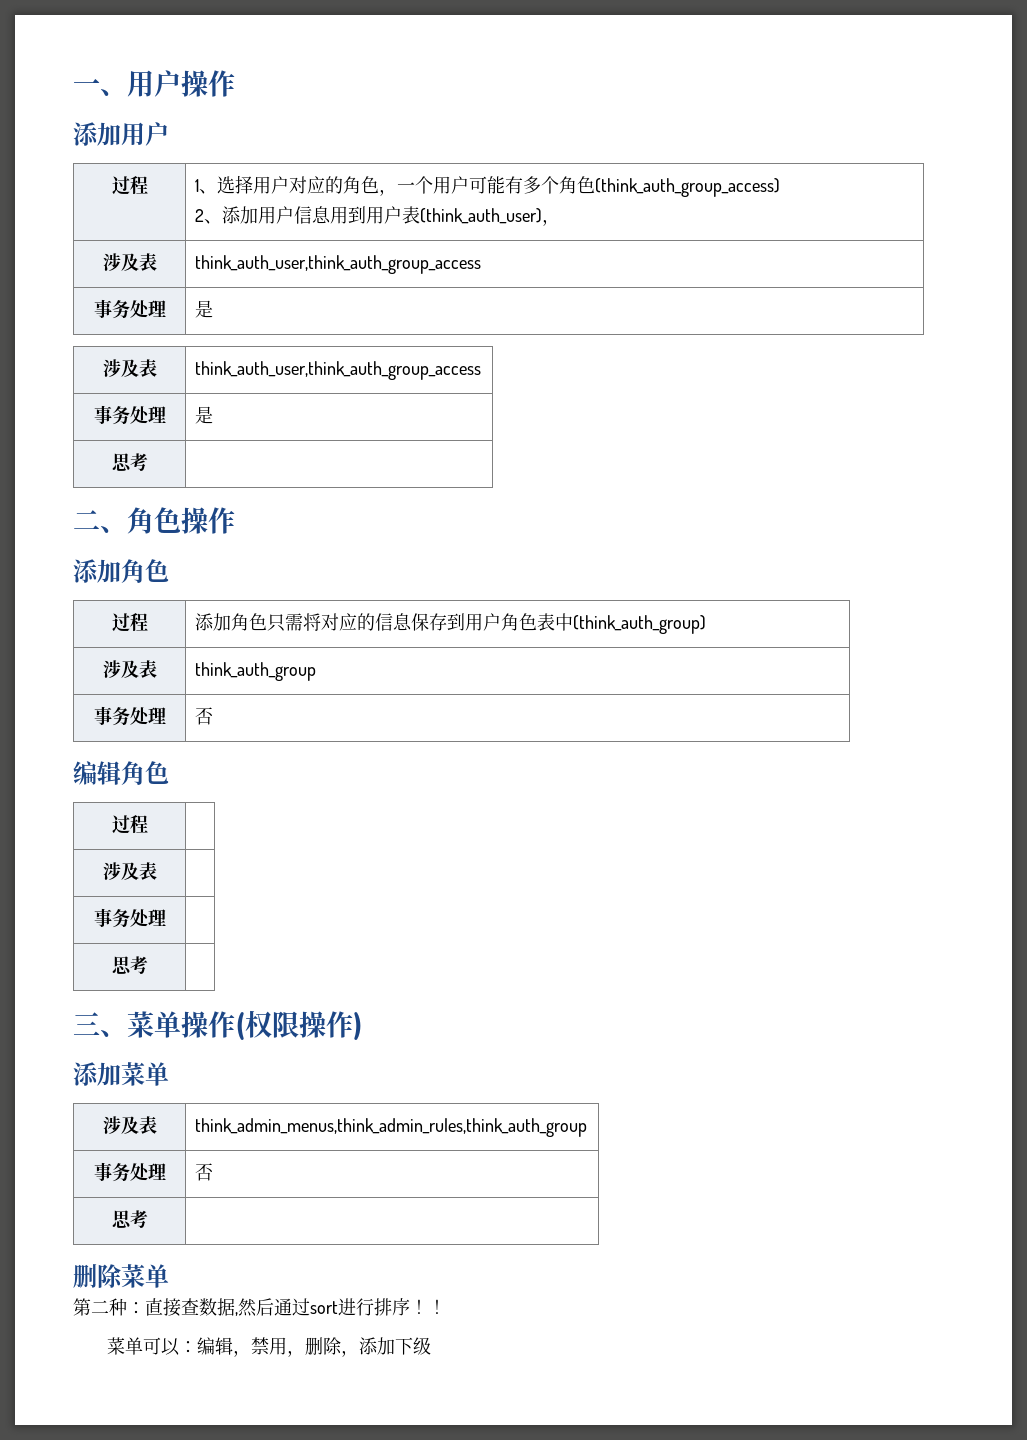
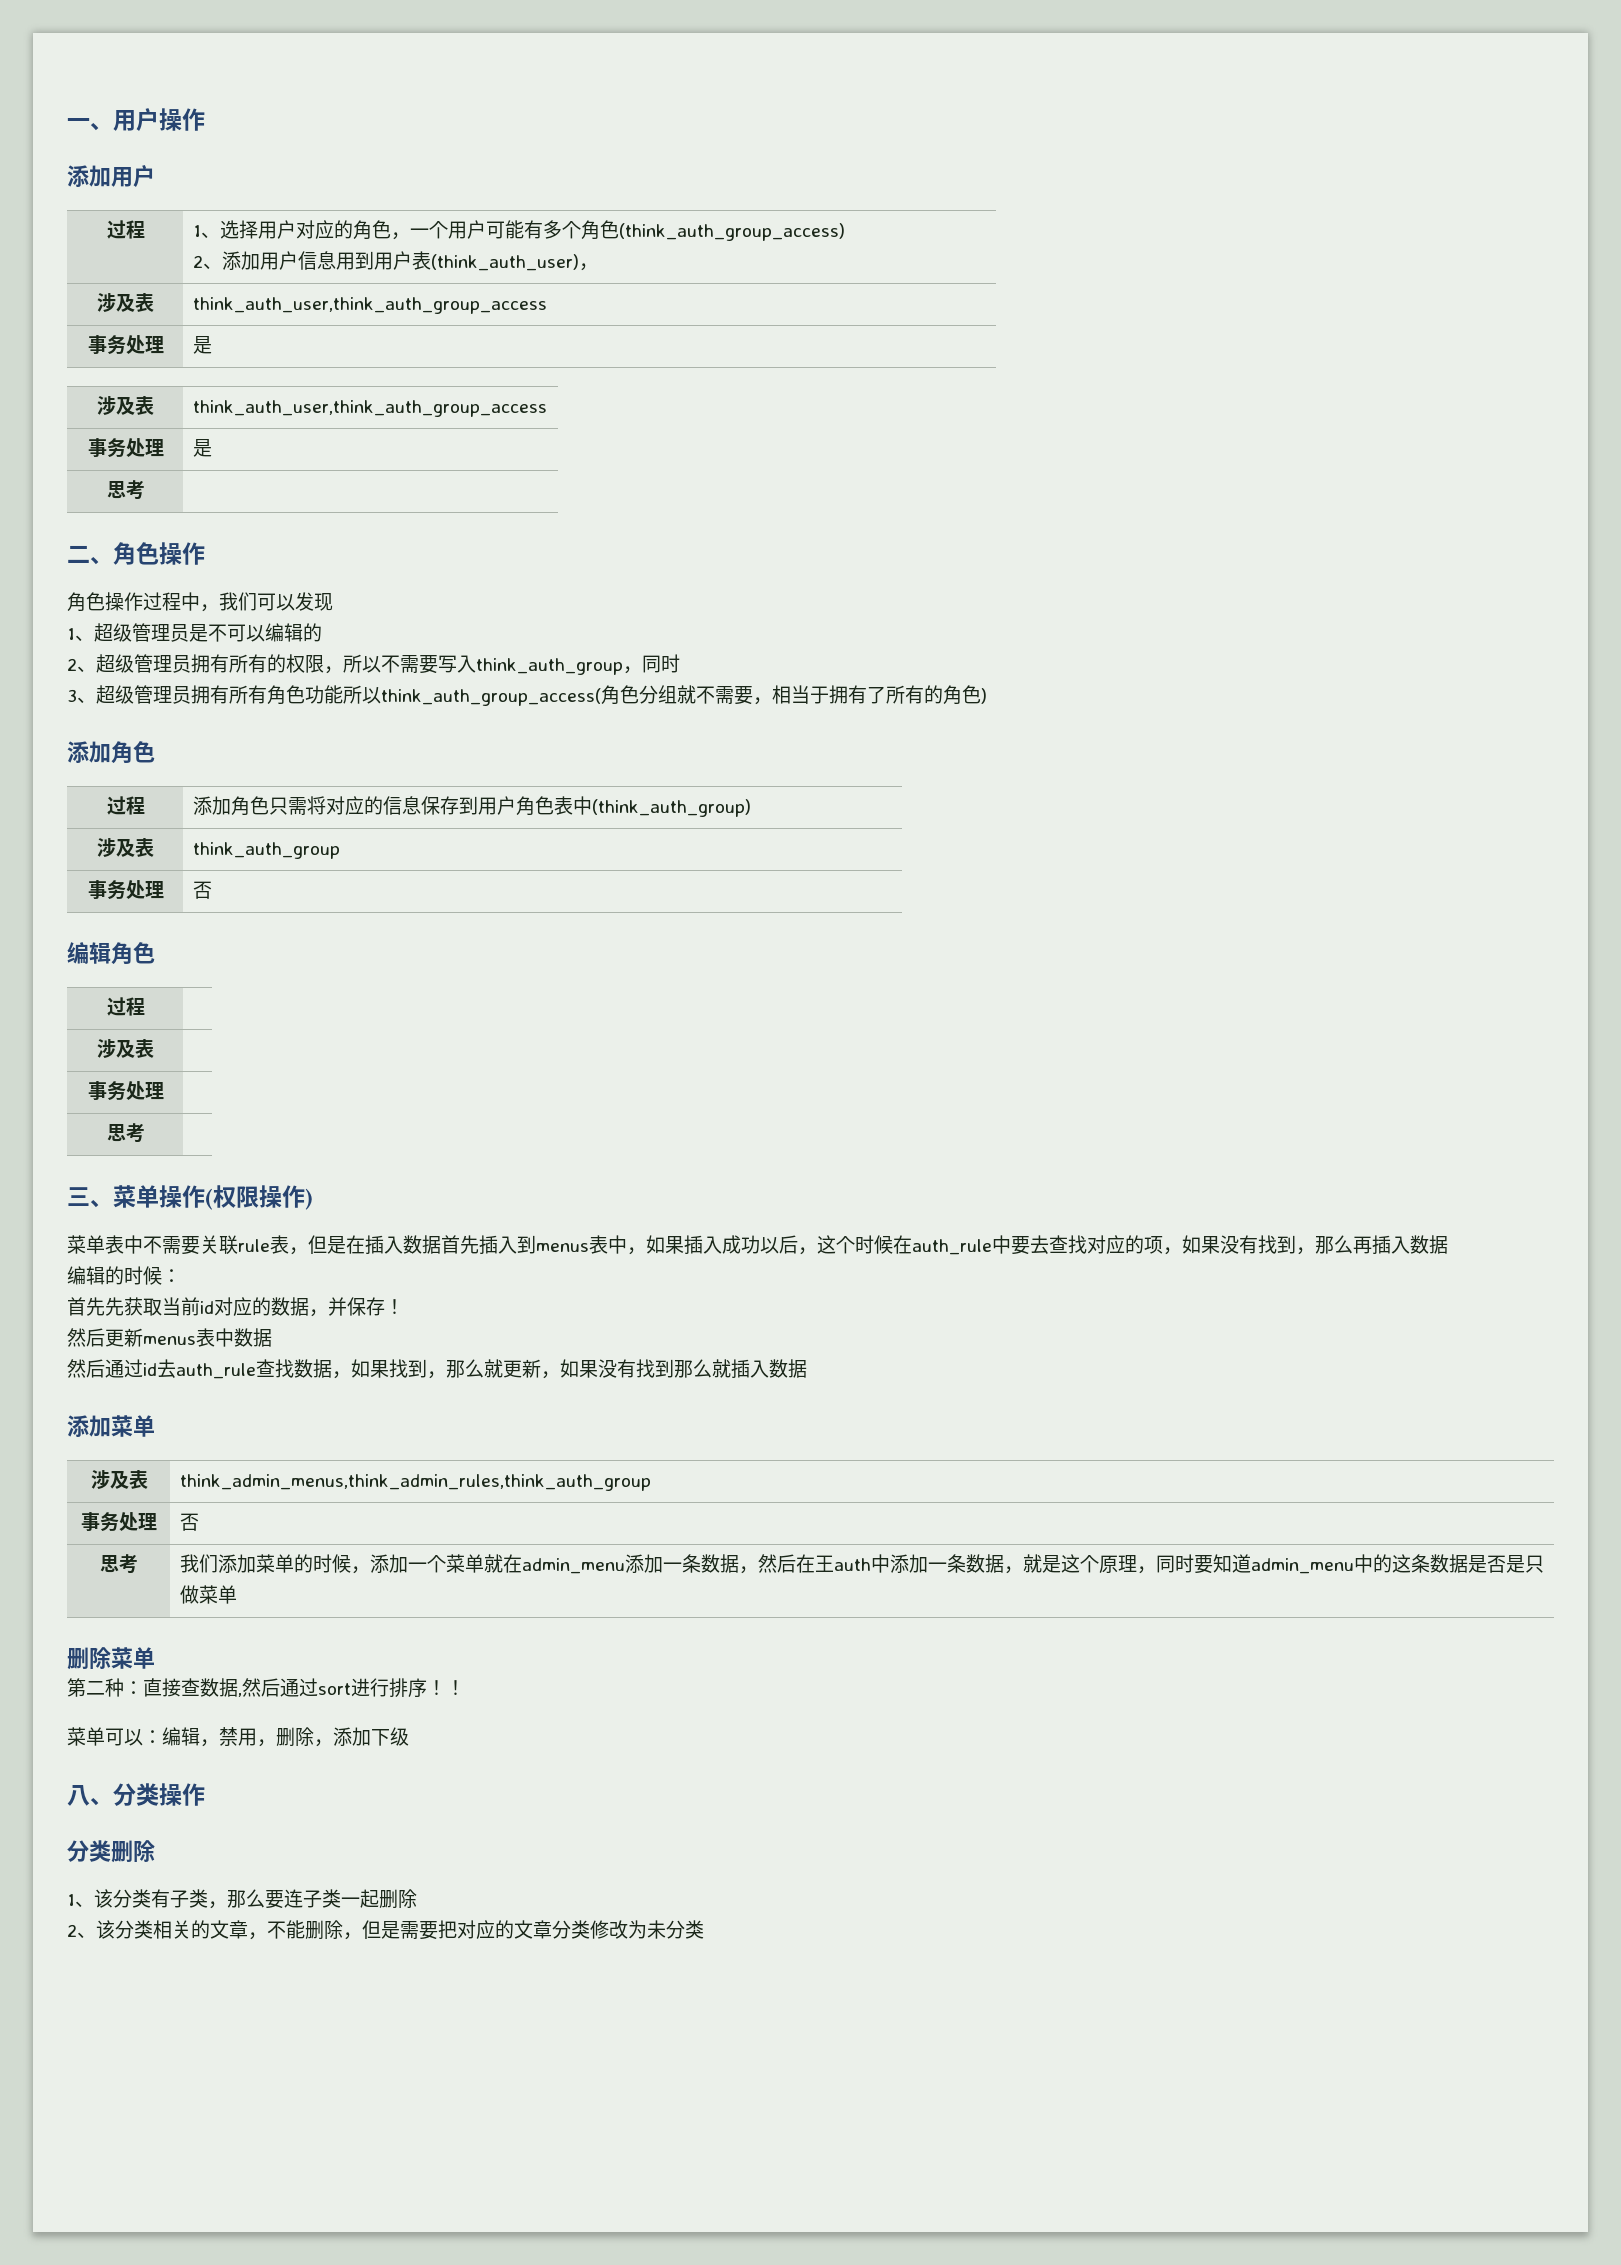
+ 角色操作过程中，我们可以发现
+ 1、超级管理员是不可以编辑的
+ 2、超级管理员拥有所有的权限，所以不需要写入think_auth_group，同时
+ 3、超级管理员拥有所有角色功能所以think_auth_group_access(角色分组就不需要，相当于拥有了所有的角色)
+ 菜单表中不需要关联rule表，但是在插入数据首先插入到menus表中，如果插入成功以后，这个时候在auth_rule中要去查找对应的项，如果没有找到，那么再插入数据
+ 编辑的时候：
+ 首先先获取当前id对应的数据，并保存！
+ 然后更新menus表中数据
+ 然后通过id去auth_rule查找数据，如果找到，那么就更新，如果没有找到那么就插入数据
  涉及表 | think_admin_menus,think_admin_rules,think_auth_group
  事务处理 | 否
- 思考 |
+ 思考 | 我们添加菜单的时候，添加一个菜单就在admin_menu添加一条数据，然后在王auth中添加一条数据，就是这个原理，同时要知道admin_menu中的这条数据是否是只做菜单
+ 八、分类操作
+ 分类删除
+ 1、该分类有子类，那么要连子类一起删除
+ 2、该分类相关的文章，不能删除，但是需要把对应的文章分类修改为未分类

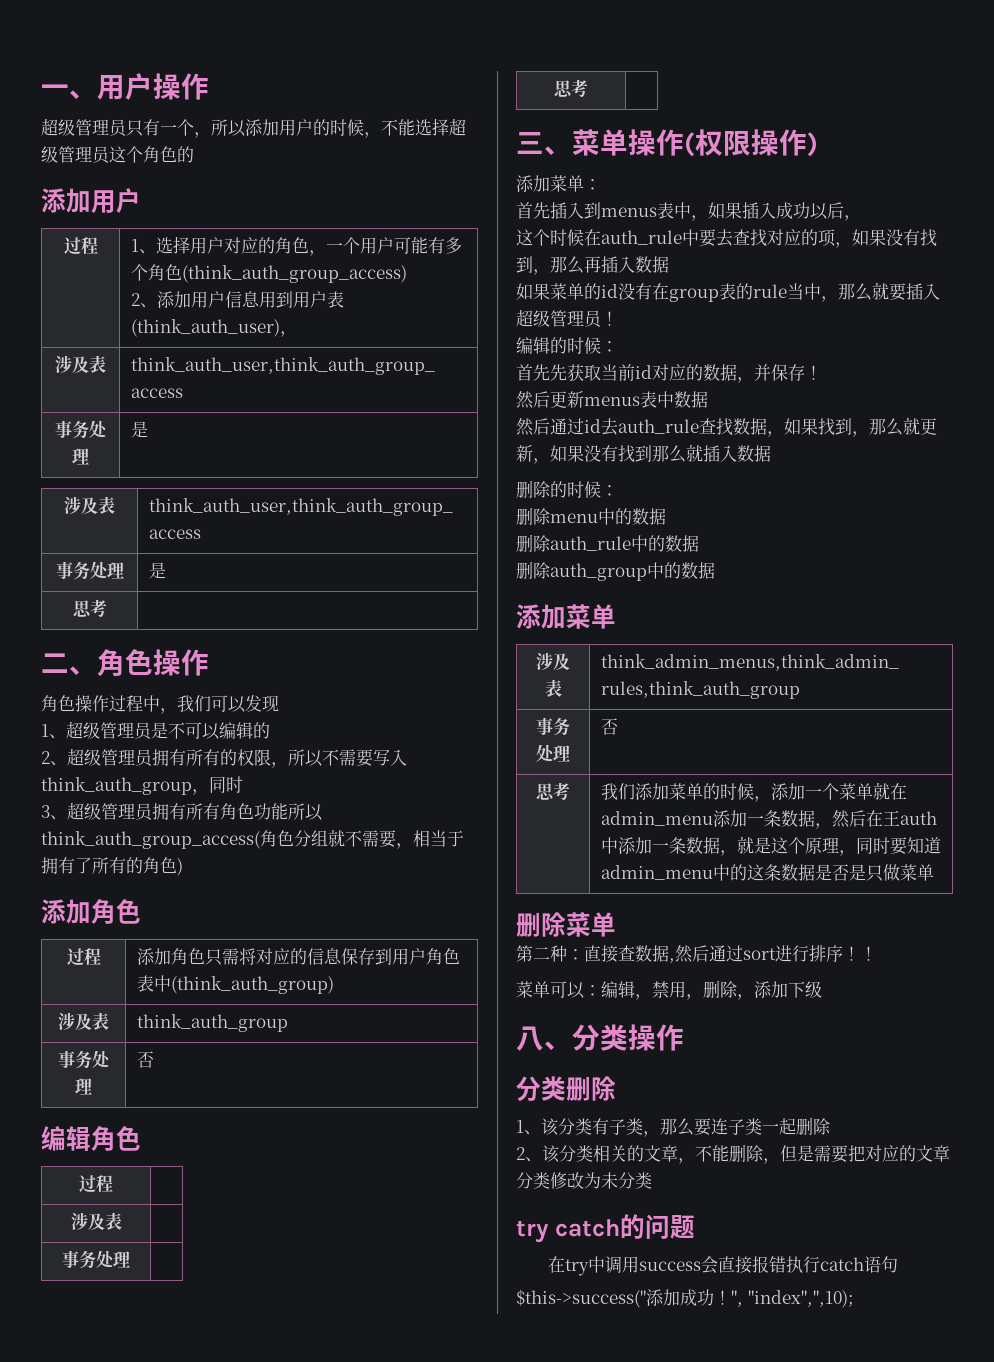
+ 超级管理员只有一个，所以添加用户的时候，不能选择超级管理员这个角色的
- 菜单表中不需要关联rule表，但是在插入数据首先插入到menus表中，如果插入成功以后，这个时候在auth_rule中要去查找对应的项，如果没有找到，那么再插入数据
+ 添加菜单：
+ 首先插入到menus表中，如果插入成功以后，
+ 这个时候在auth_rule中要去查找对应的项，如果没有找到，那么再插入数据
+ 如果菜单的id没有在group表的rule当中，那么就要插入超级管理员！
+ 删除的时候：
+ 删除menu中的数据
+ 删除auth_rule中的数据
+ 删除auth_group中的数据
+ try catch的问题
+ 在try中调用success会直接报错执行catch语句
+ $this->success("添加成功！", "index",'',10);

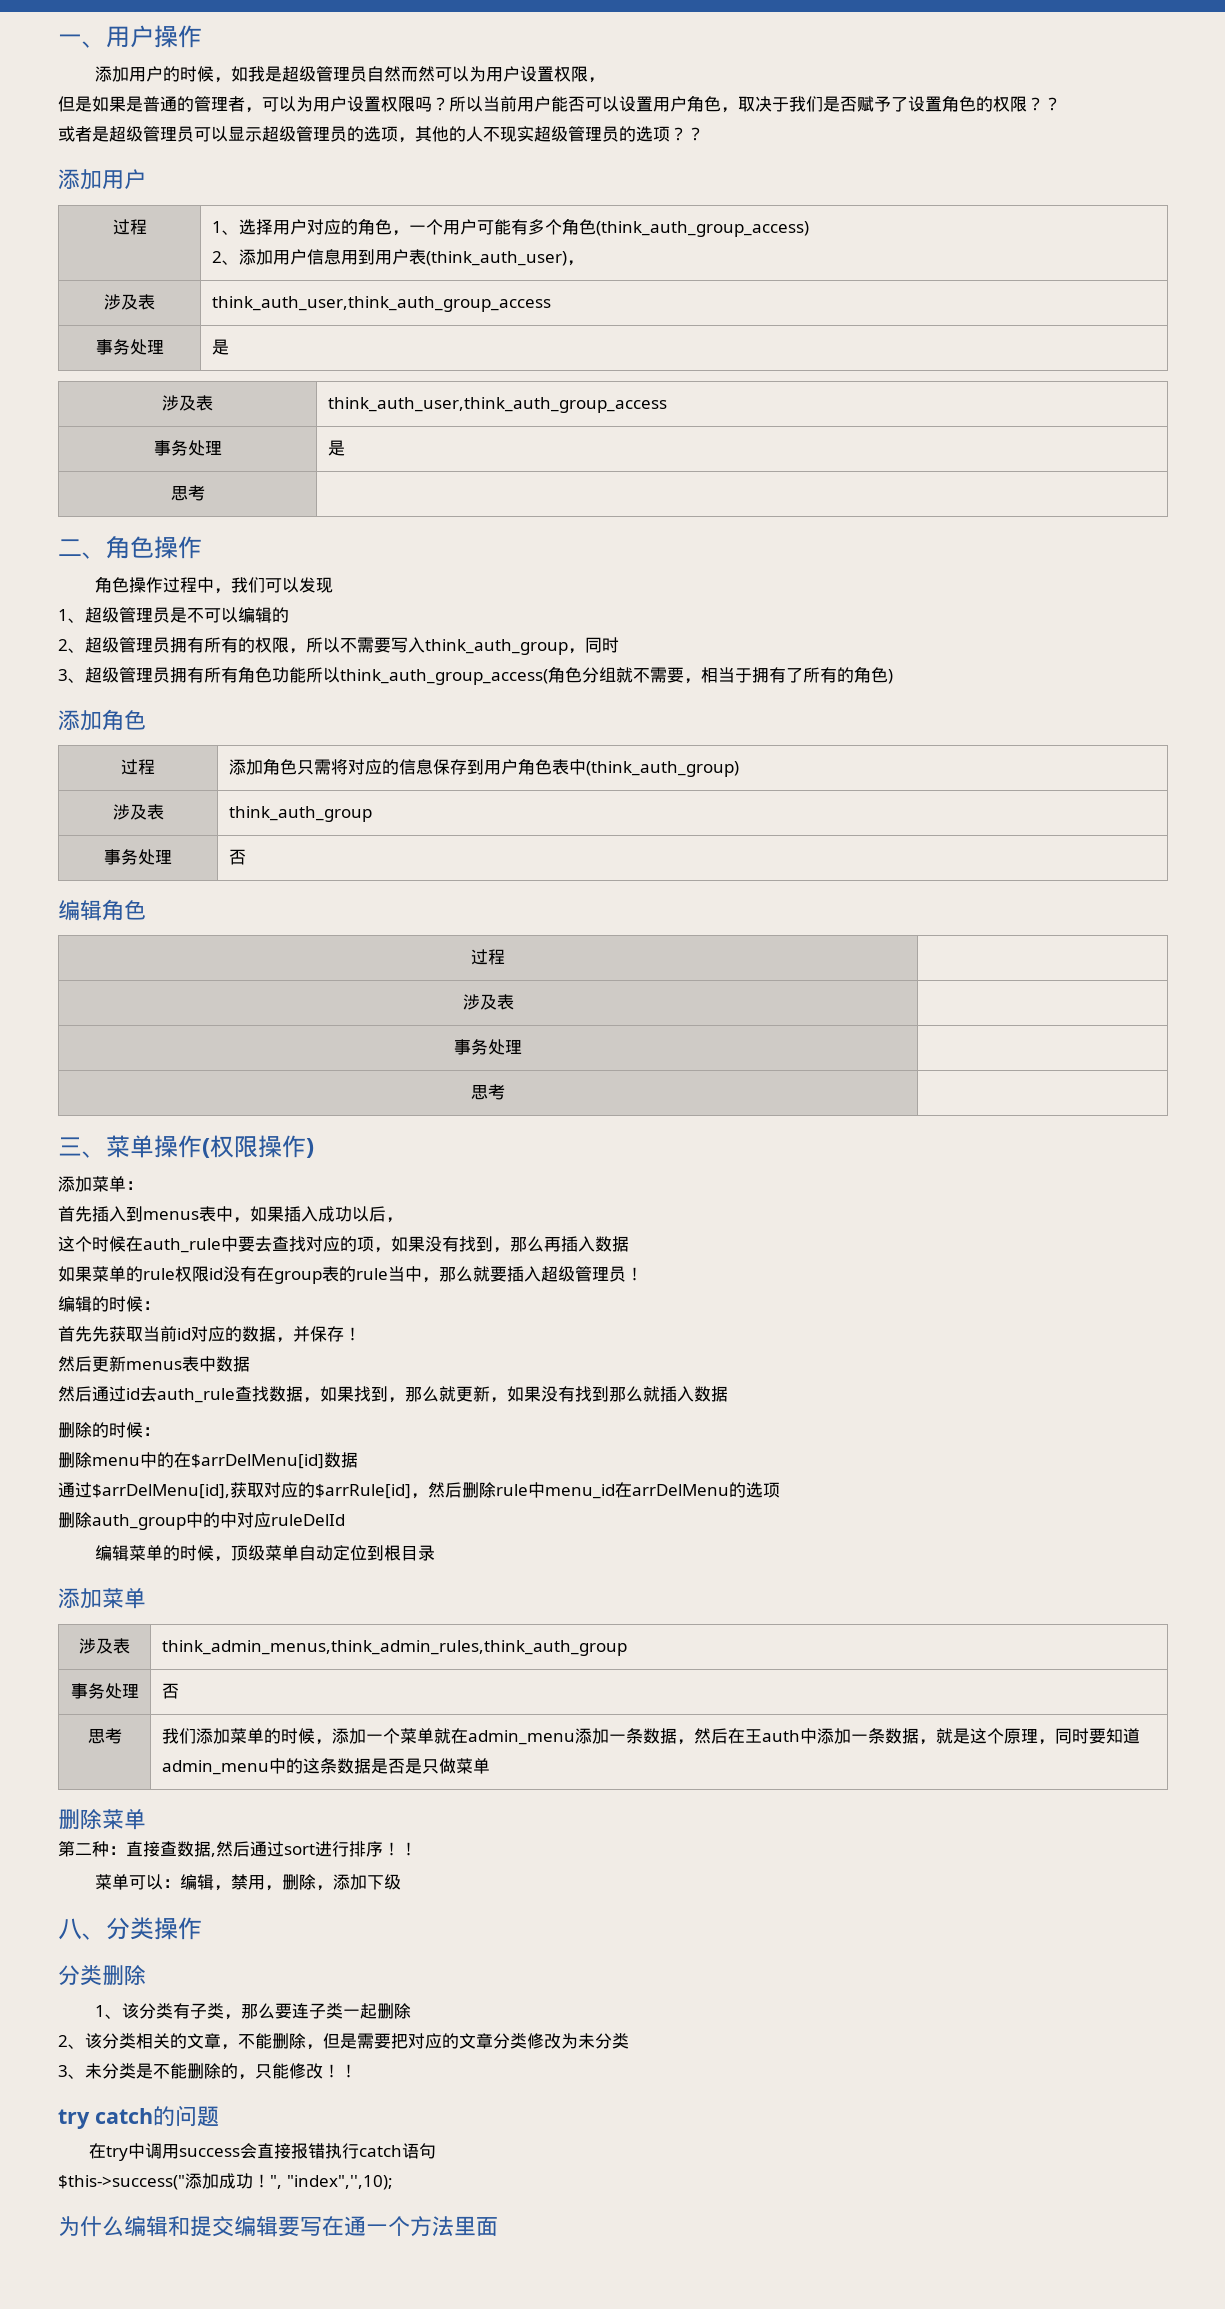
- 超级管理员只有一个，所以添加用户的时候，不能选择超级管理员这个角色的
+ 添加用户的时候，如我是超级管理员自然而然可以为用户设置权限，
+ 但是如果是普通的管理者，可以为用户设置权限吗？所以当前用户能否可以设置用户角色，取决于我们是否赋予了设置角色的权限？？
+ 或者是超级管理员可以显示超级管理员的选项，其他的人不现实超级管理员的选项？？
- 如果菜单的id没有在group表的rule当中，那么就要插入超级管理员！
+ 如果菜单的rule权限id没有在group表的rule当中，那么就要插入超级管理员！
- 删除menu中的数据
- 删除auth_rule中的数据
- 删除auth_group中的数据
+ 删除menu中的在$arrDelMenu[id]数据
+ 通过$arrDelMenu[id],获取对应的$arrRule[id]，然后删除rule中menu_id在arrDelMenu的选项
+ 删除auth_group中的中对应ruleDelId
+ 编辑菜单的时候，顶级菜单自动定位到根目录
+ 3、未分类是不能删除的，只能修改！！
+ 为什么编辑和提交编辑要写在通一个方法里面

